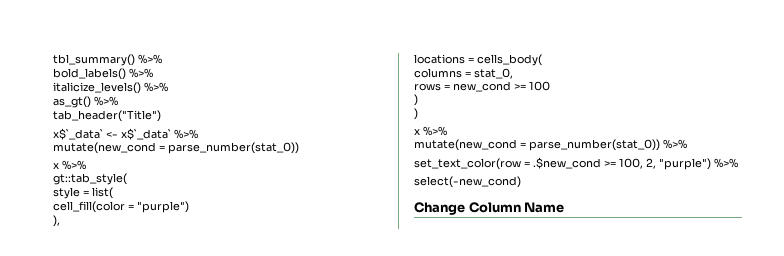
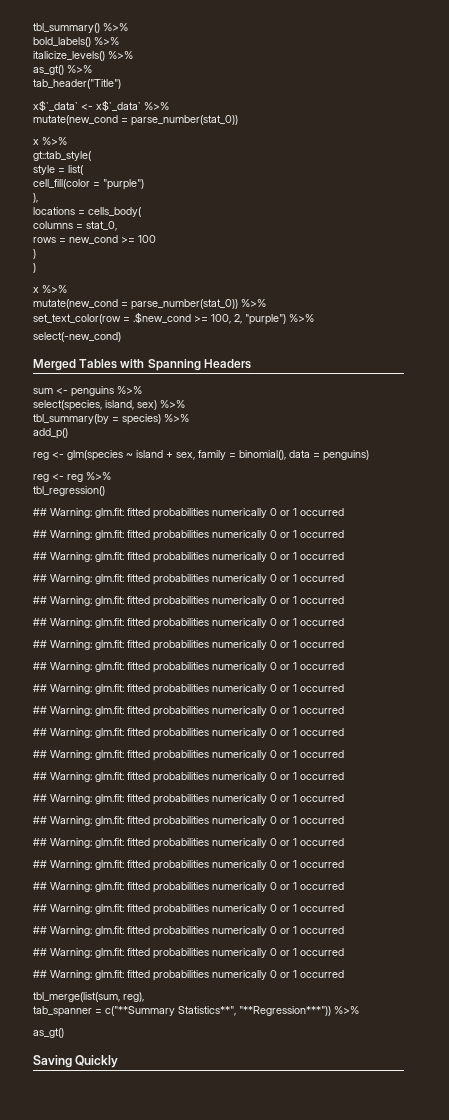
- Change Column Name
+ Merged Tables with Spanning Headers
+ sum <- penguins %>%
+ select(species, island, sex) %>%
+ tbl_summary(by = species) %>%
+ add_p()
+ reg <- glm(species ~ island + sex, family = binomial(), data = penguins)
+ reg <- reg %>%
+ tbl_regression()
+ ## Warning: glm.fit: fitted probabilities numerically 0 or 1 occurred
+ ## Warning: glm.fit: fitted probabilities numerically 0 or 1 occurred
+ ## Warning: glm.fit: fitted probabilities numerically 0 or 1 occurred
+ ## Warning: glm.fit: fitted probabilities numerically 0 or 1 occurred
+ ## Warning: glm.fit: fitted probabilities numerically 0 or 1 occurred
+ ## Warning: glm.fit: fitted probabilities numerically 0 or 1 occurred
+ ## Warning: glm.fit: fitted probabilities numerically 0 or 1 occurred
+ ## Warning: glm.fit: fitted probabilities numerically 0 or 1 occurred
+ ## Warning: glm.fit: fitted probabilities numerically 0 or 1 occurred
+ ## Warning: glm.fit: fitted probabilities numerically 0 or 1 occurred
+ ## Warning: glm.fit: fitted probabilities numerically 0 or 1 occurred
+ ## Warning: glm.fit: fitted probabilities numerically 0 or 1 occurred
+ ## Warning: glm.fit: fitted probabilities numerically 0 or 1 occurred
+ ## Warning: glm.fit: fitted probabilities numerically 0 or 1 occurred
+ ## Warning: glm.fit: fitted probabilities numerically 0 or 1 occurred
+ ## Warning: glm.fit: fitted probabilities numerically 0 or 1 occurred
+ ## Warning: glm.fit: fitted probabilities numerically 0 or 1 occurred
+ ## Warning: glm.fit: fitted probabilities numerically 0 or 1 occurred
+ ## Warning: glm.fit: fitted probabilities numerically 0 or 1 occurred
+ ## Warning: glm.fit: fitted probabilities numerically 0 or 1 occurred
+ ## Warning: glm.fit: fitted probabilities numerically 0 or 1 occurred
+ ## Warning: glm.fit: fitted probabilities numerically 0 or 1 occurred
+ tbl_merge(list(sum, reg),
+ tab_spanner = c("**Summary Statistics**", "**Regression***")) %>%
+ as_gt()
+ Saving Quickly

